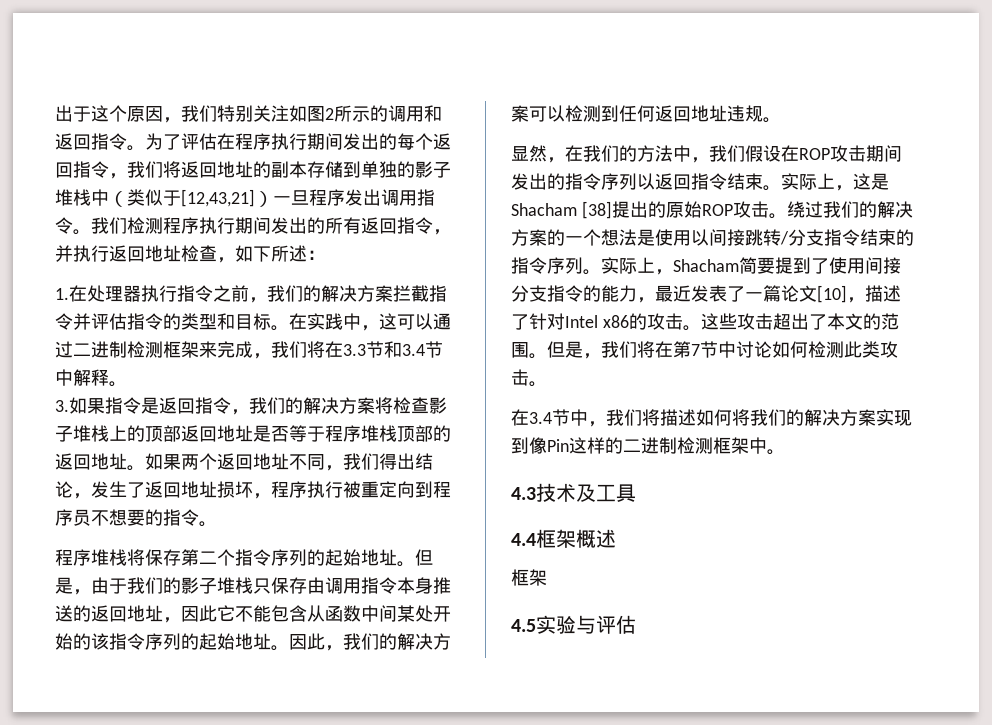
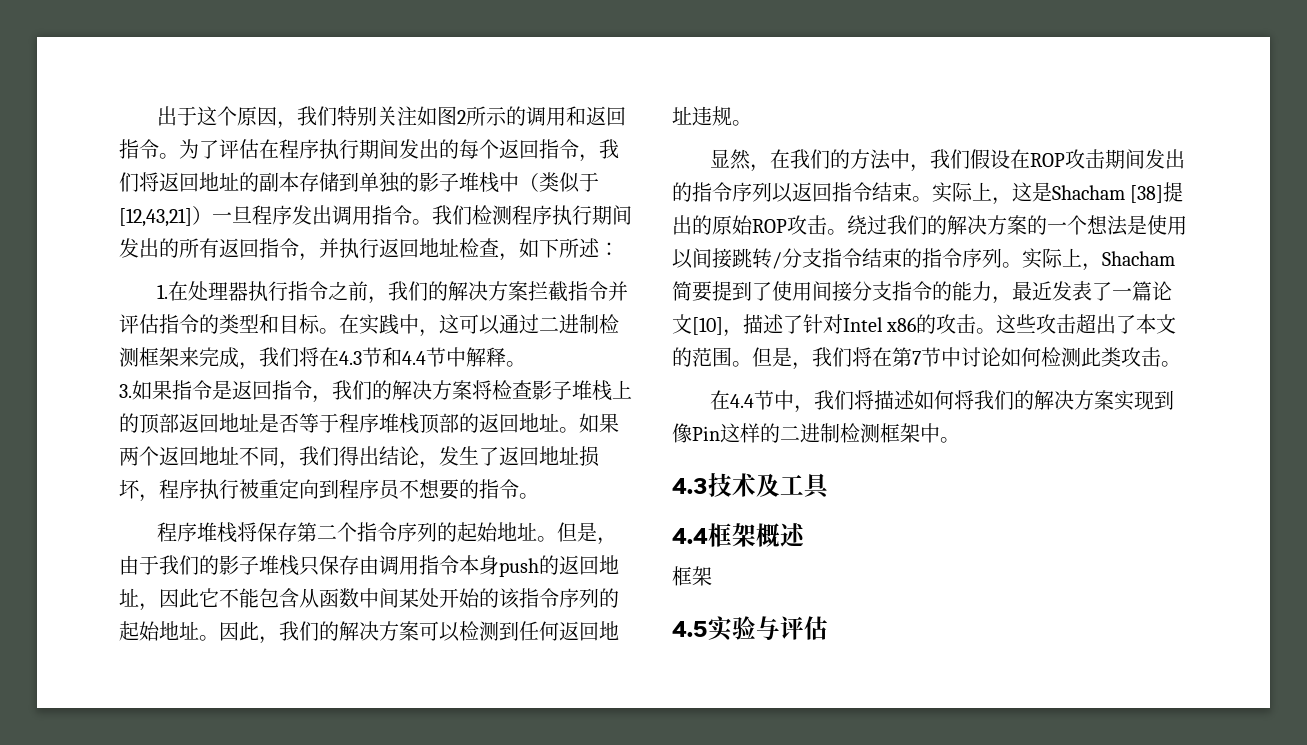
- 在实践中，这可以通过二进制检测框架来完成，我们将在3.3节和3.4节中解释。
+ 在实践中，这可以通过二进制检测框架来完成，我们将在4.3节和4.4节中解释。
- 但是，由于我们的影子堆栈只保存由调用指令本身推送的返回地址，因此它不能包含从函数中间某处开始的该指令序列的起始地址。
+ 但是，由于我们的影子堆栈只保存由调用指令本身push的返回地址，因此它不能包含从函数中间某处开始的该指令序列的起始地址。
- 在3.4节中，我们将描述如何将我们的解决方案实现到像Pin这样的二进制检测框架中。
+ 在4.4节中，我们将描述如何将我们的解决方案实现到像Pin这样的二进制检测框架中。

